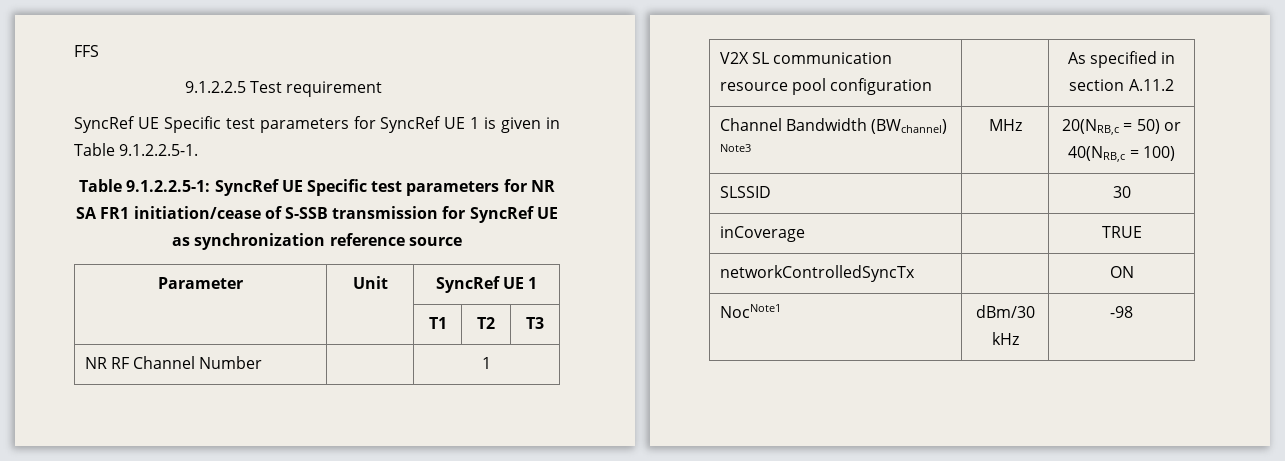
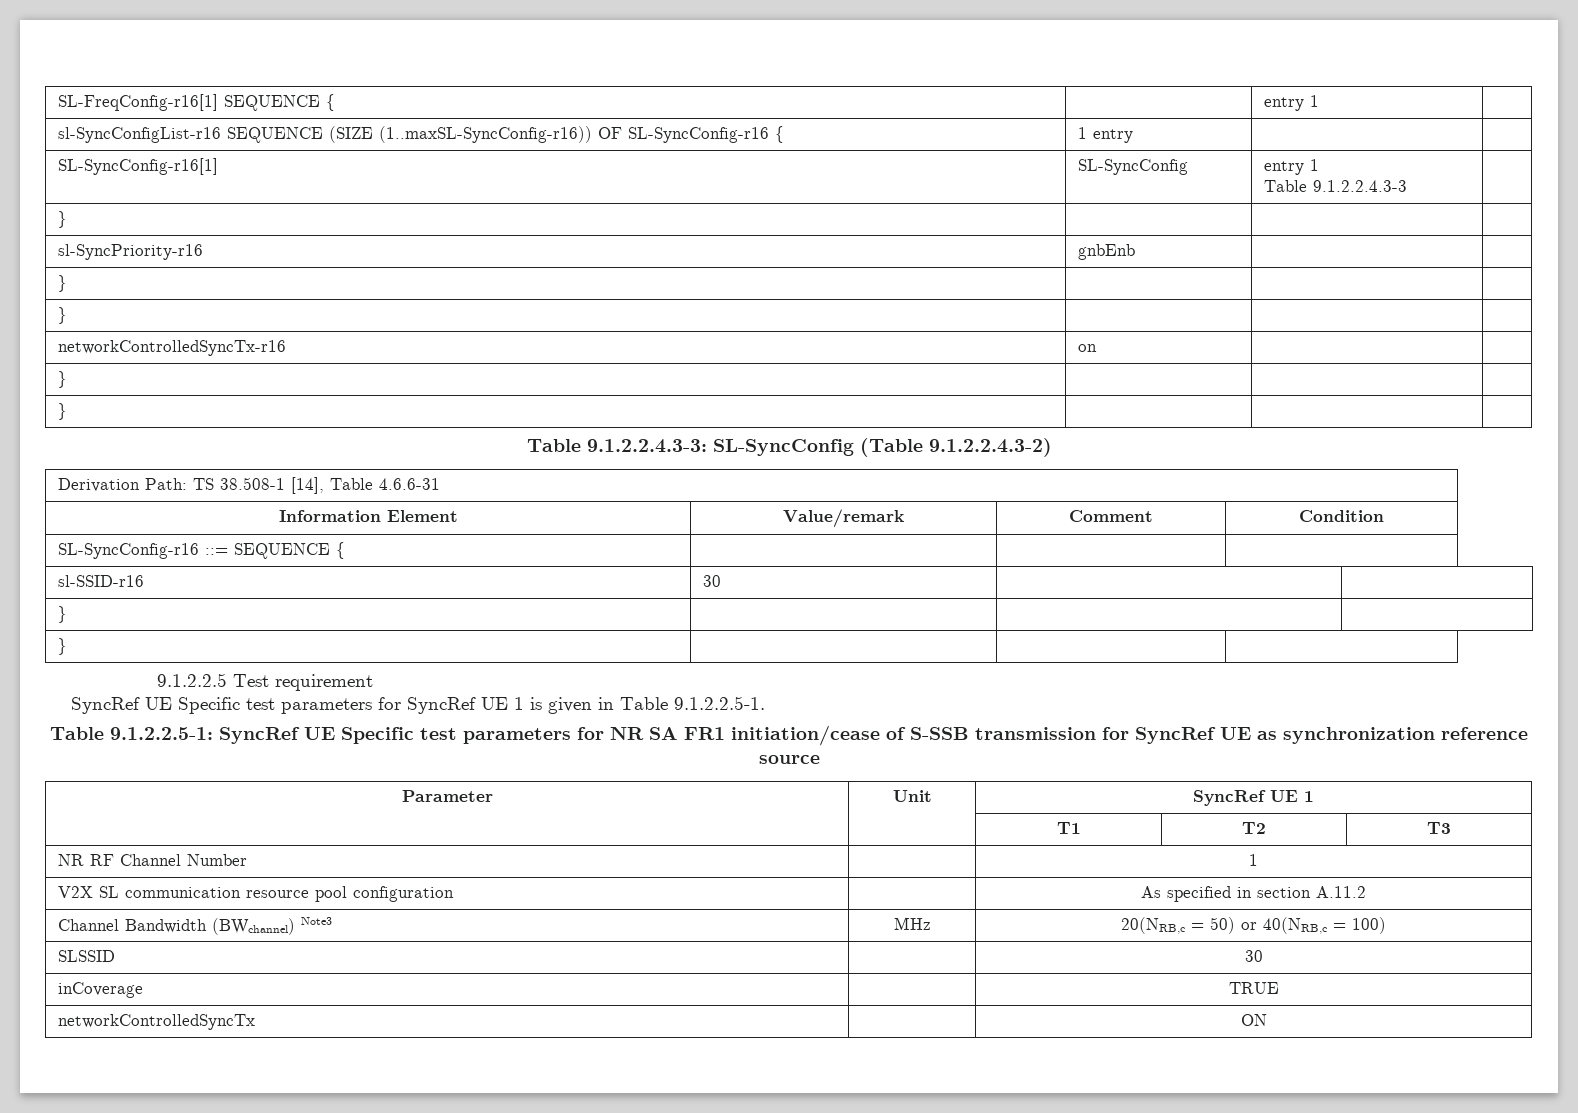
- FFS
+ SL-FreqConfig-r16[1] SEQUENCE { | | entry 1 |
+ sl-SyncConfigList-r16 SEQUENCE (SIZE (1..maxSL-SyncConfig-r16)) OF SL-SyncConfig-r16 { | 1 entry | |
+ SL-SyncConfig-r16[1] | SL-SyncConfig | entry 1
+ Table 9.1.2.2.4.3-3 |
+ } | | |
+ sl-SyncPriority-r16 | gnbEnb | |
+ } | | |
+ } | | |
+ networkControlledSyncTx-r16 | on | |
+ } | | |
+ } | | |
+ Table 9.1.2.2.4.3-3: SL-SyncConfig (Table 9.1.2.2.4.3-2)
+ Derivation Path: TS 38.508-1 [14], Table 4.6.6-31
+ Information Element | Value/remark | Comment | Condition
+ SL-SyncConfig-r16 ::= SEQUENCE { | | |
+ sl-SSID-r16 | 30 | |
+ } | | |
+ } | | |
- NocNote1 | dBm/30 kHz | -98

